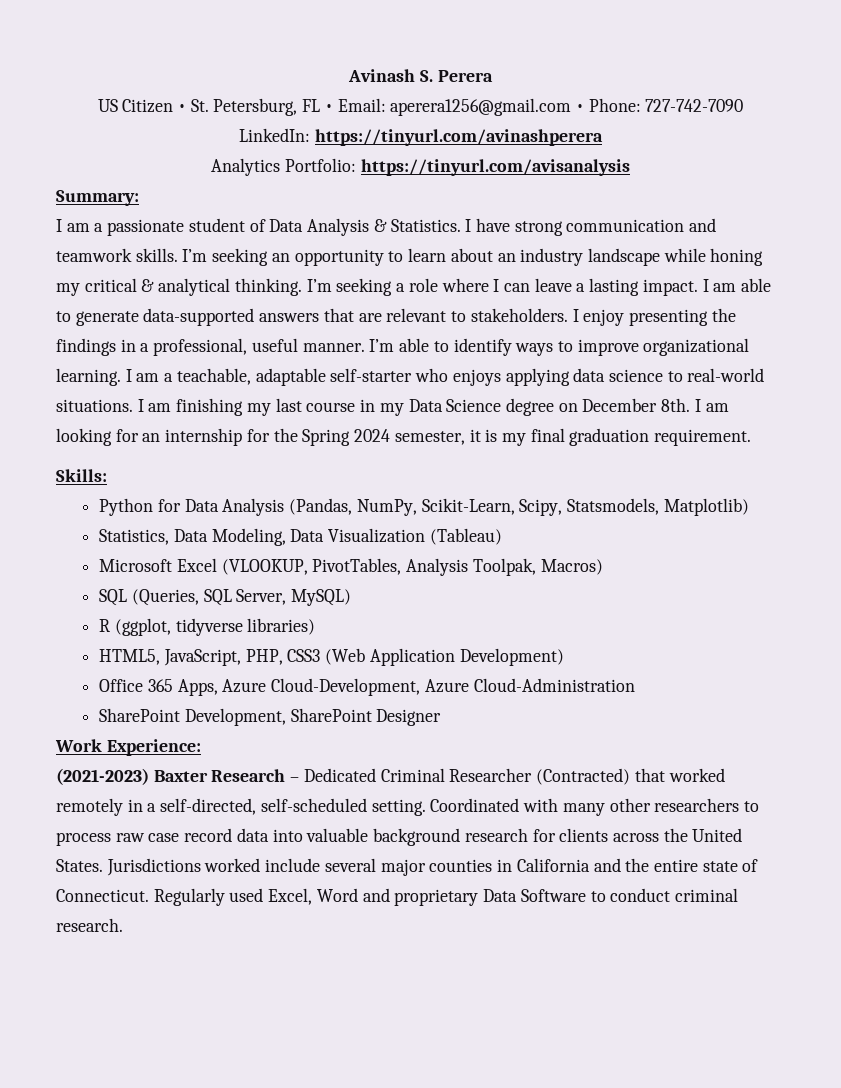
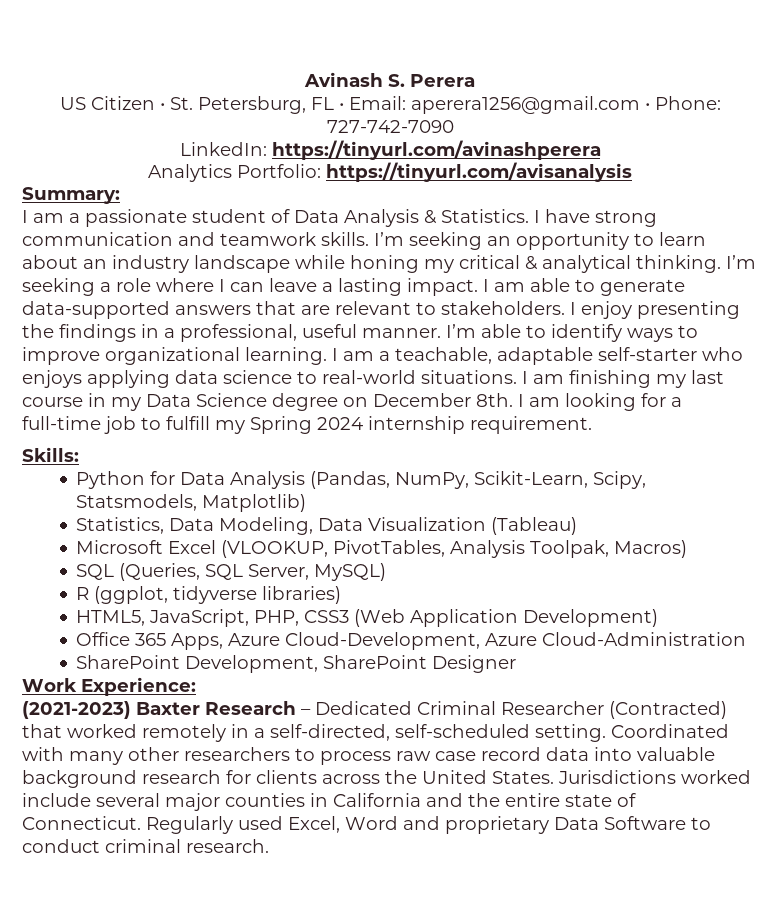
- I am looking for an internship for the Spring 2024 semester, it is my final graduation requirement.
+ I am looking for a full-time job to fulfill my Spring 2024 internship requirement.

